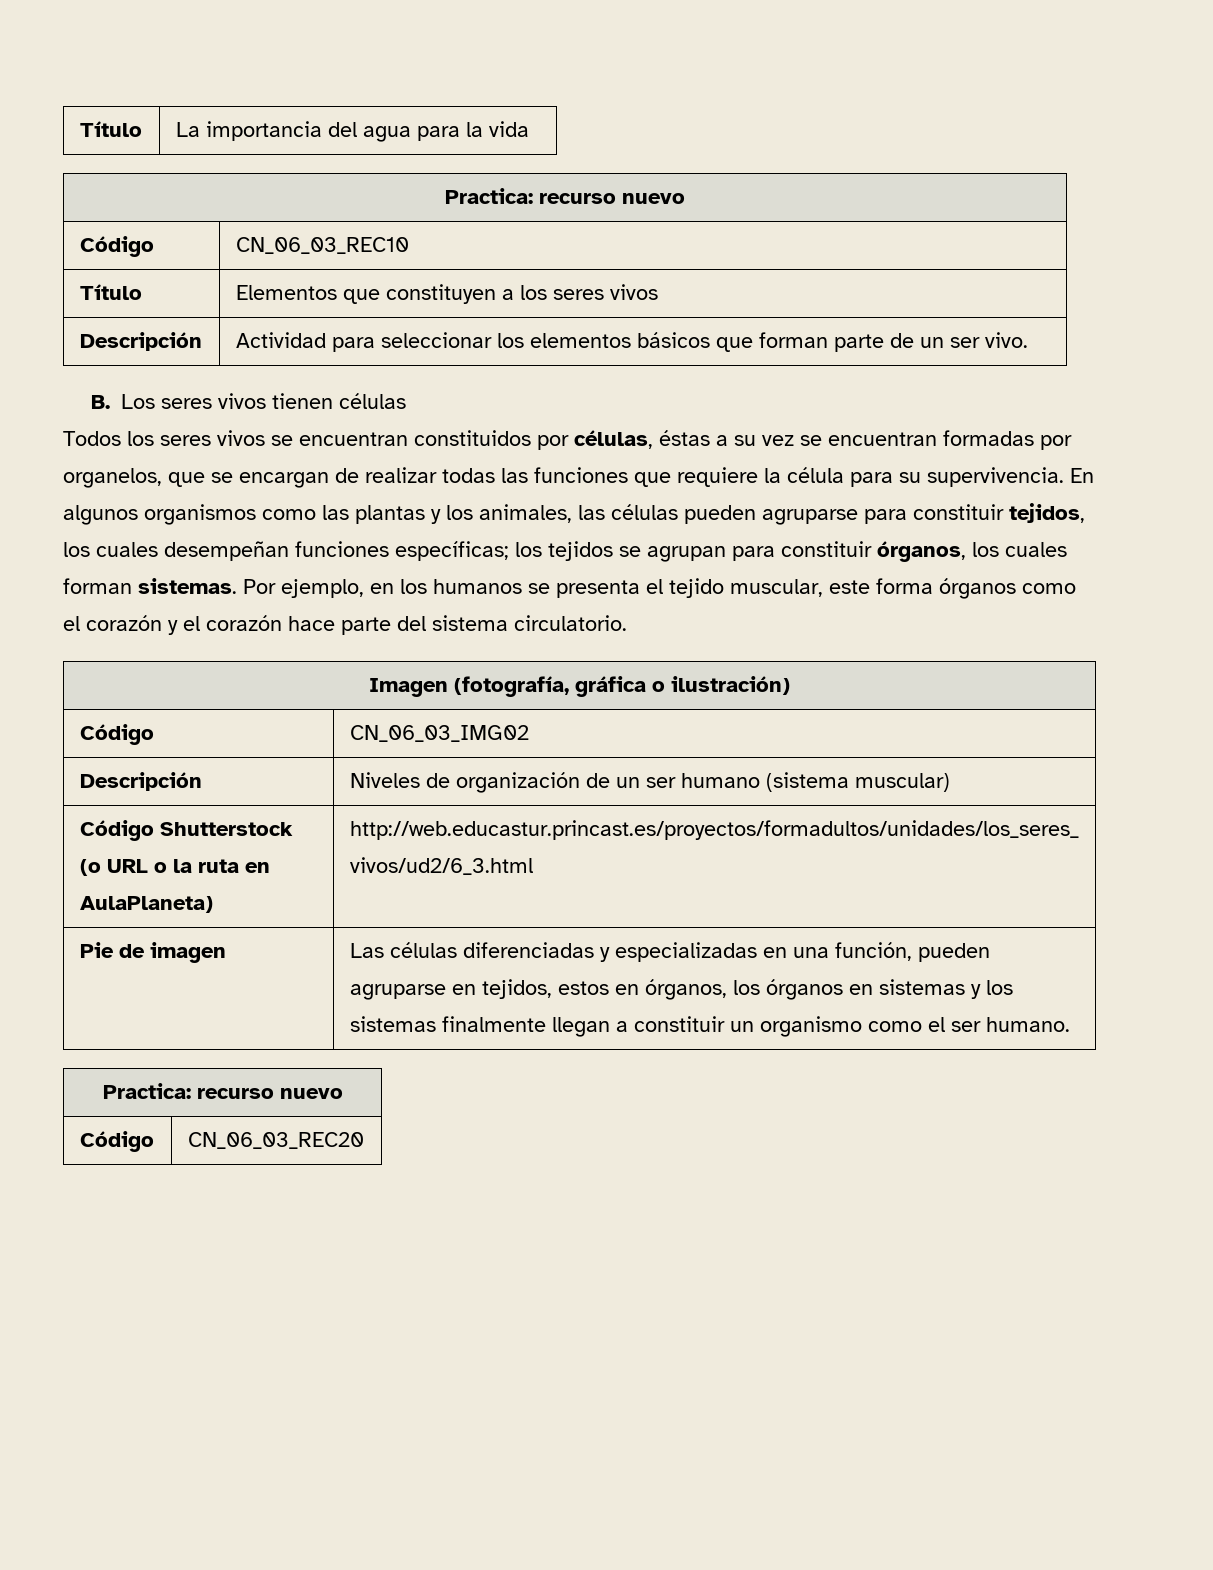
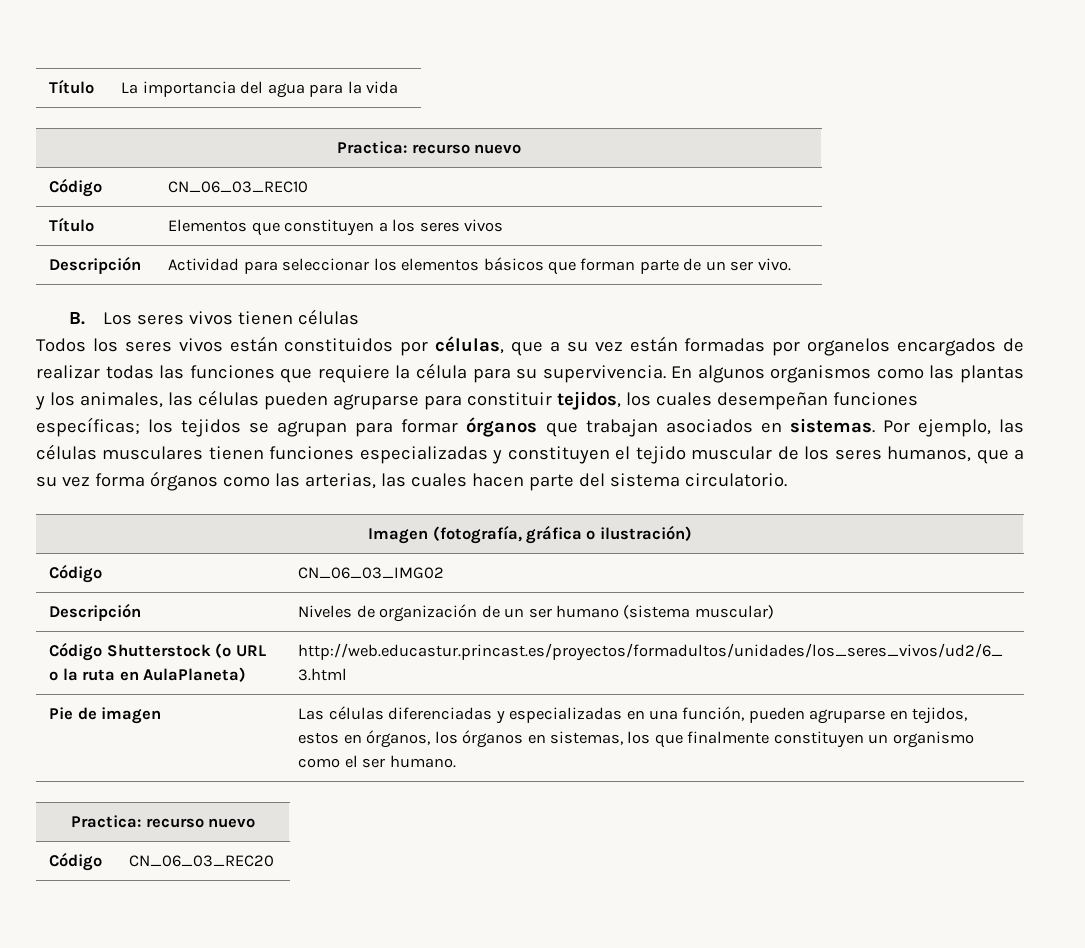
- Todos los seres vivos se encuentran constituidos por células, éstas a su vez se encuentran formadas por organelos, que se encargan de realizar todas las funciones que requiere la célula para su supervivencia.
+ Todos los seres vivos están constituidos por células, que a su vez están formadas por organelos encargados de realizar todas las funciones que requiere la célula para su supervivencia.
- En algunos organismos como las plantas y los animales, las células pueden agruparse para constituir tejidos, los cuales desempeñan funciones específicas; los tejidos se agrupan para constituir órganos, los cuales forman sistemas. Por ejemplo, en los humanos se presenta el tejido muscular, este forma órganos como el corazón y el corazón hace parte del sistema circulatorio.
+ En algunos organismos como las plantas y los animales, las células pueden agruparse para constituir tejidos, los cuales desempeñan funciones específicas; los tejidos se agrupan para formar órganos que trabajan asociados en sistemas. Por ejemplo, las células musculares tienen funciones especializadas y constituyen el tejido muscular de los seres humanos, que a su vez forma órganos como las arterias, las cuales hacen parte del sistema circulatorio.
- Pie de imagen | Las células diferenciadas y especializadas en una función, pueden agruparse en tejidos, estos en órganos, los órganos en sistemas y los sistemas finalmente llegan a constituir un organismo como el ser humano.
+ Pie de imagen | Las células diferenciadas y especializadas en una función, pueden agruparse en tejidos, estos en órganos, los órganos en sistemas, los que finalmente constituyen un organismo como el ser humano.

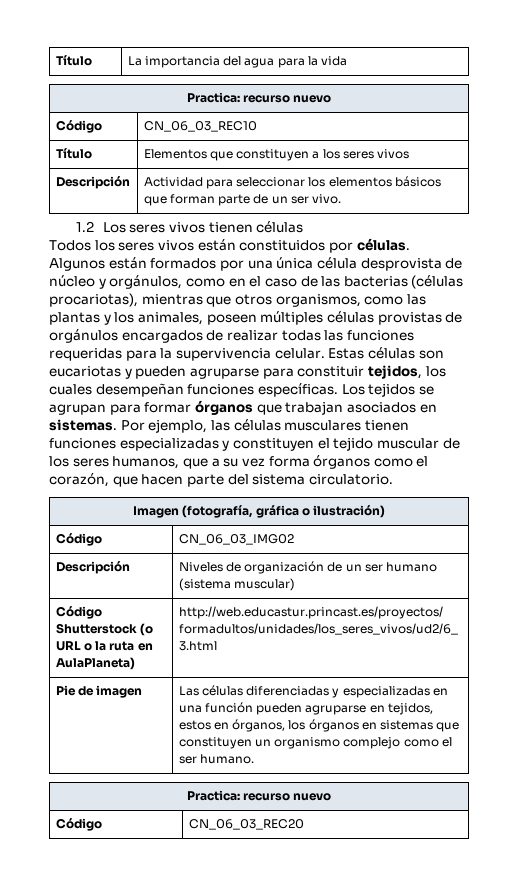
- B. Los seres vivos tienen células
+ 1.2 Los seres vivos tienen células
- Todos los seres vivos están constituidos por células, que a su vez están formadas por organelos encargados de realizar todas las funciones que requiere la célula para su supervivencia. En algunos organismos como las plantas y los animales, las células pueden agruparse para constituir tejidos, los cuales desempeñan funciones específicas; los tejidos se agrupan para formar órganos que trabajan asociados en sistemas.
+ Todos los seres vivos están constituidos por células. Algunos están formados por una única célula desprovista de núcleo y orgánulos, como en el caso de las bacterias (células procariotas), mientras que otros organismos, como las plantas y los animales, poseen múltiples células provistas de orgánulos encargados de realizar todas las funciones requeridas para la supervivencia celular. Estas células son eucariotas y pueden agruparse para constituir tejidos, los cuales desempeñan funciones específicas. Los tejidos se agrupan para formar órganos que trabajan asociados en sistemas.
- Por ejemplo, las células musculares tienen funciones especializadas y constituyen el tejido muscular de los seres humanos, que a su vez forma órganos como las arterias, las cuales hacen parte del sistema circulatorio.
+ Por ejemplo, las células musculares tienen funciones especializadas y constituyen el tejido muscular de los seres humanos, que a su vez forma órganos como el corazón, que hacen parte del sistema circulatorio.
- Pie de imagen | Las células diferenciadas y especializadas en una función, pueden agruparse en tejidos, estos en órganos, los órganos en sistemas, los que finalmente constituyen un organismo como el ser humano.
+ Pie de imagen | Las células diferenciadas y especializadas en una función pueden agruparse en tejidos, estos en órganos, los órganos en sistemas que constituyen un organismo complejo como el ser humano.

